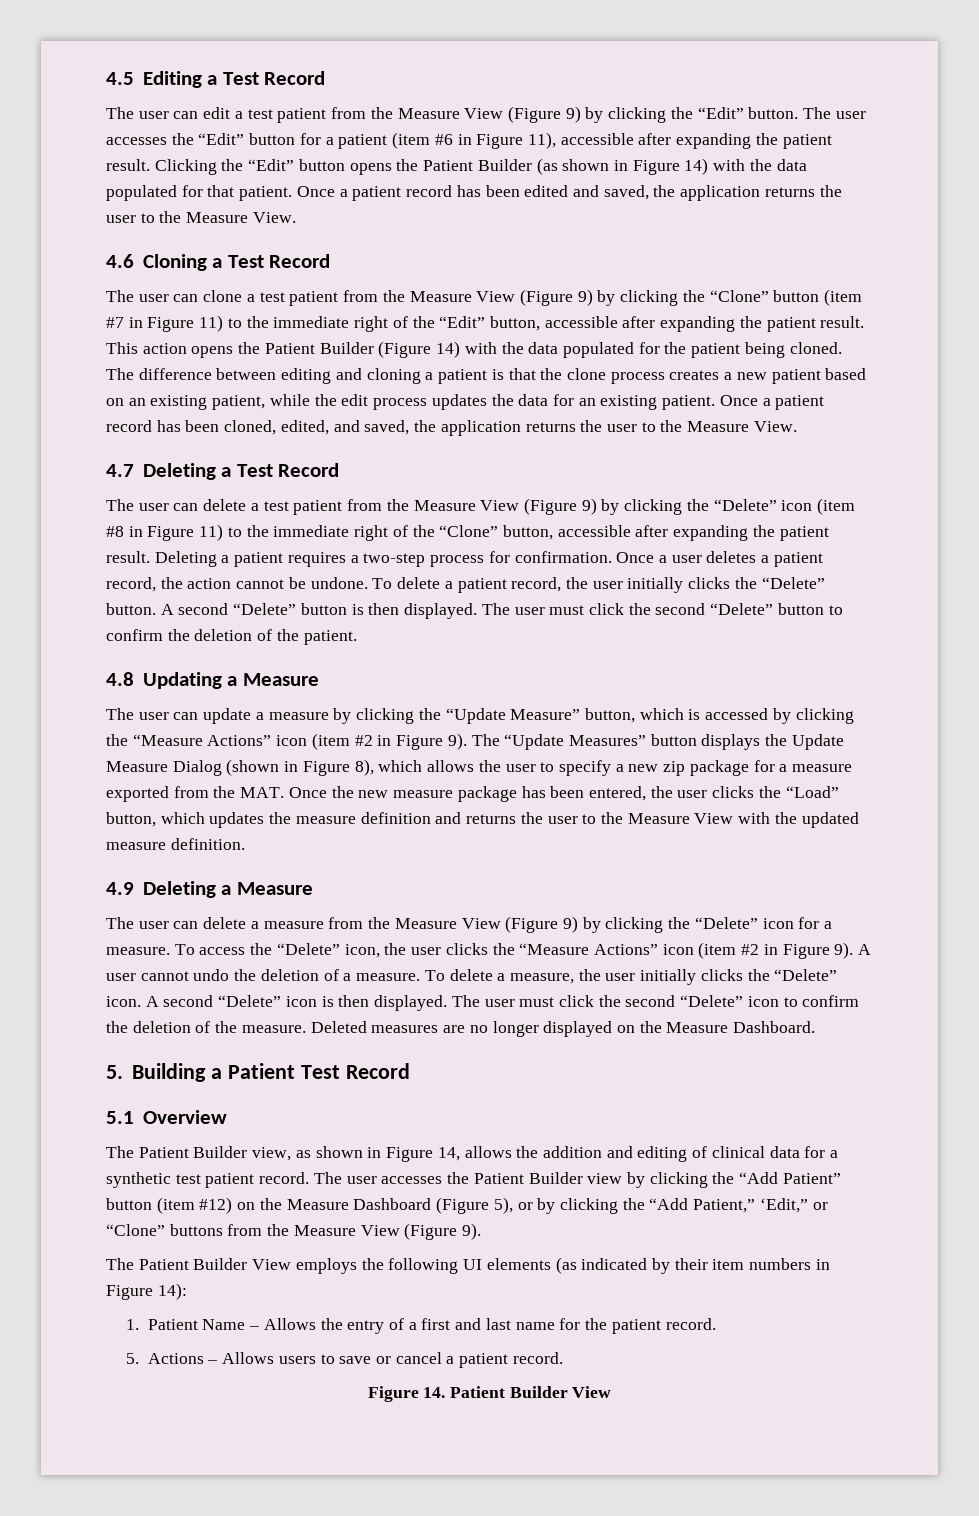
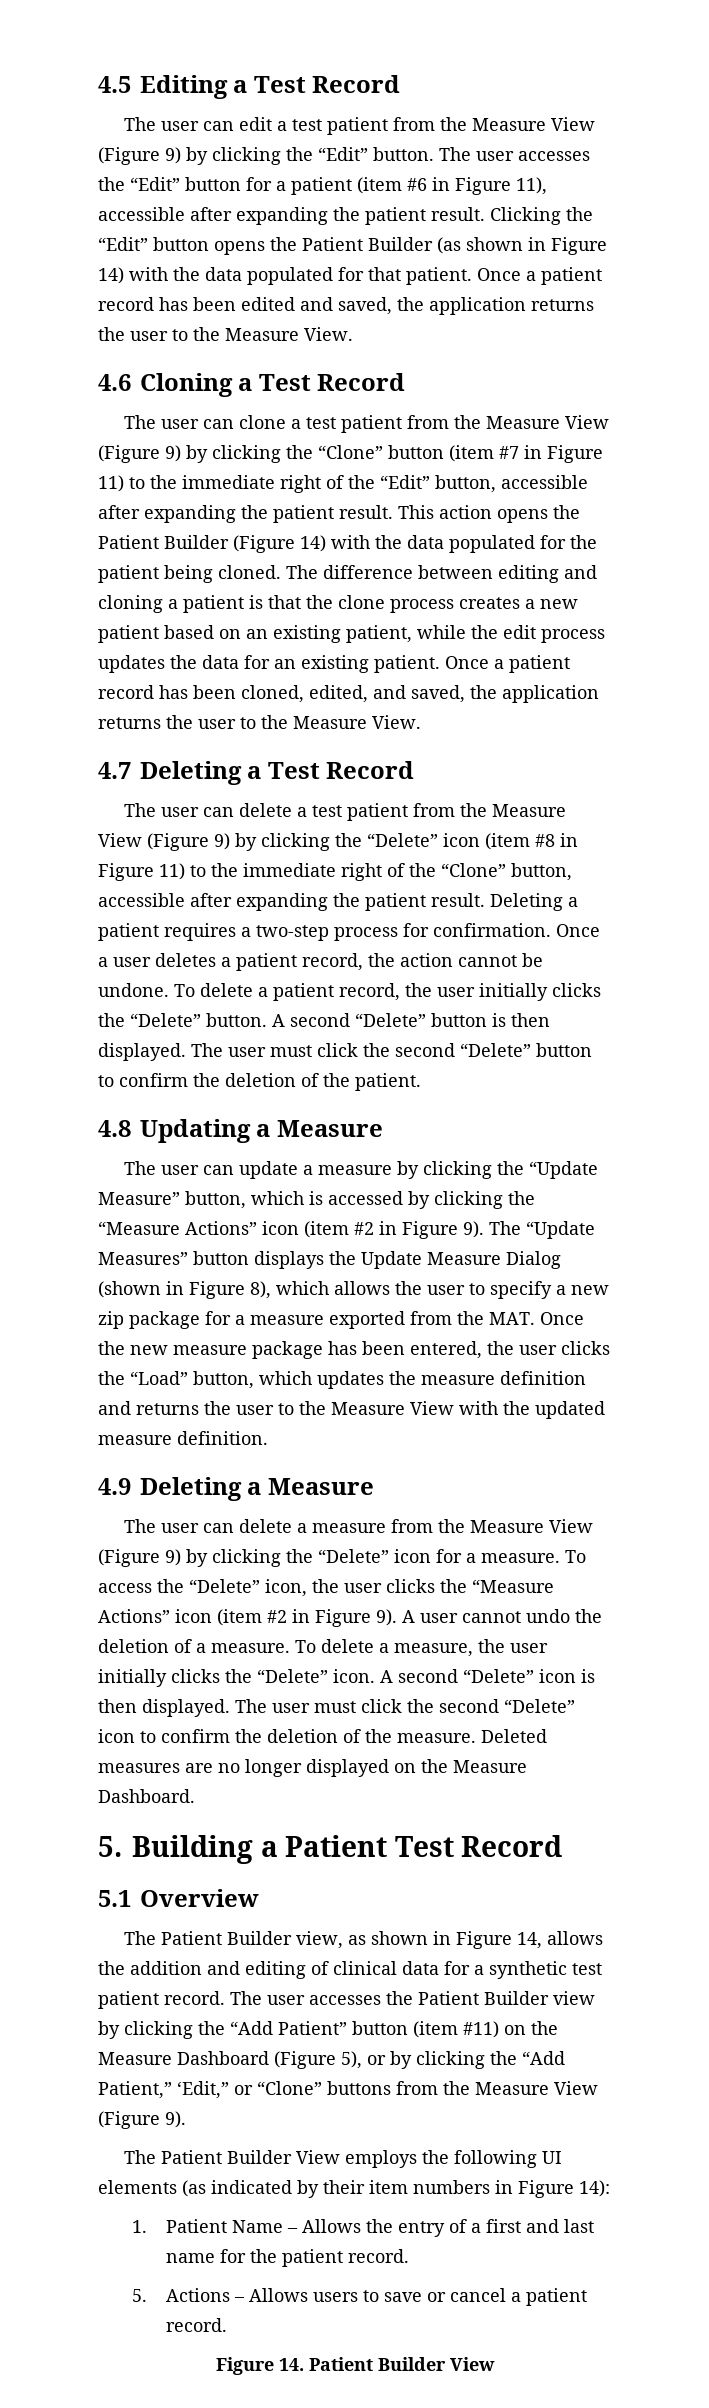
- The user accesses the Patient Builder view by clicking the “Add Patient” button (item #12) on the Measure Dashboard (Figure 5), or by clicking the “Add Patient,” ‘Edit,” or “Clone” buttons from the Measure View (Figure 9).
+ The user accesses the Patient Builder view by clicking the “Add Patient” button (item #11) on the Measure Dashboard (Figure 5), or by clicking the “Add Patient,” ‘Edit,” or “Clone” buttons from the Measure View (Figure 9).

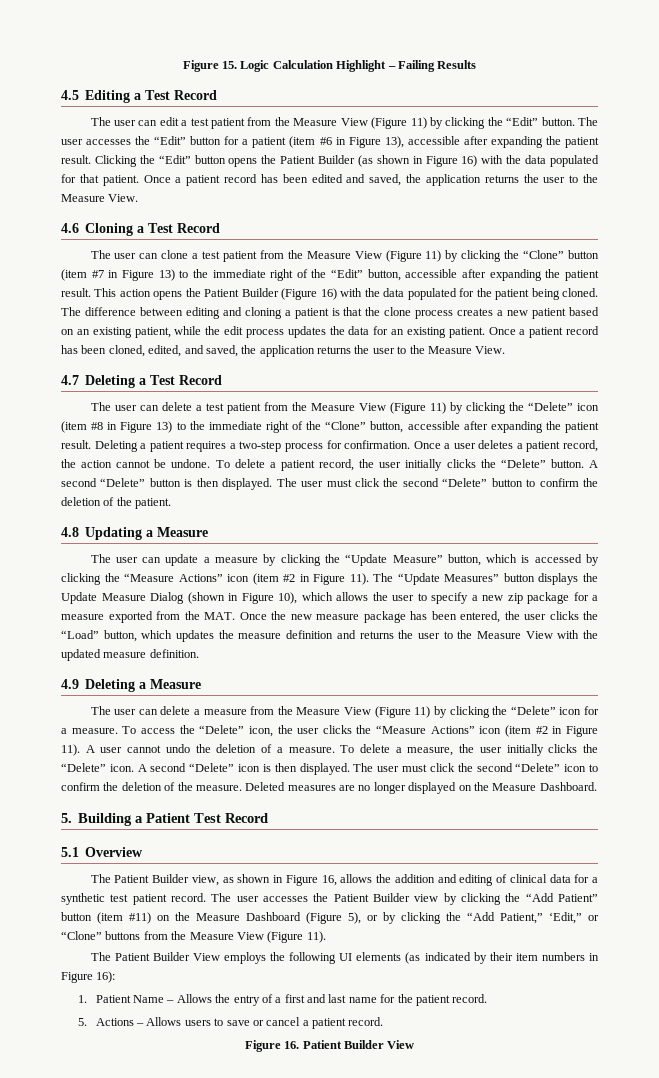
+ Figure 15. Logic Calculation Highlight – Failing Results
- The user can edit a test patient from the Measure View (Figure 9) by clicking the “Edit” button.
+ The user can edit a test patient from the Measure View (Figure 11) by clicking the “Edit” button.
- The user accesses the “Edit” button for a patient (item #6 in Figure 11), accessible after expanding the patient result.
+ The user accesses the “Edit” button for a patient (item #6 in Figure 13), accessible after expanding the patient result.
- Clicking the “Edit” button opens the Patient Builder (as shown in Figure 14) with the data populated for that patient.
+ Clicking the “Edit” button opens the Patient Builder (as shown in Figure 16) with the data populated for that patient.
- The user can clone a test patient from the Measure View (Figure 9) by clicking the “Clone” button (item #7 in Figure 11) to the immediate right of the “Edit” button, accessible after expanding the patient result.
+ The user can clone a test patient from the Measure View (Figure 11) by clicking the “Clone” button (item #7 in Figure 13) to the immediate right of the “Edit” button, accessible after expanding the patient result.
- This action opens the Patient Builder (Figure 14) with the data populated for the patient being cloned.
+ This action opens the Patient Builder (Figure 16) with the data populated for the patient being cloned.
- The user can delete a test patient from the Measure View (Figure 9) by clicking the “Delete” icon (item #8 in Figure 11) to the immediate right of the “Clone” button, accessible after expanding the patient result.
+ The user can delete a test patient from the Measure View (Figure 11) by clicking the “Delete” icon (item #8 in Figure 13) to the immediate right of the “Clone” button, accessible after expanding the patient result.
- The user can update a measure by clicking the “Update Measure” button, which is accessed by clicking the “Measure Actions” icon (item #2 in Figure 9).
+ The user can update a measure by clicking the “Update Measure” button, which is accessed by clicking the “Measure Actions” icon (item #2 in Figure 11).
- The “Update Measures” button displays the Update Measure Dialog (shown in Figure 8), which allows the user to specify a new zip package for a measure exported from the MAT. Once the new measure package has been entered, the user clicks the “Load” button, which updates the measure definition and returns the user to the Measure View with the updated measure definition.
+ The “Update Measures” button displays the Update Measure Dialog (shown in Figure 10), which allows the user to specify a new zip package for a measure exported from the MAT. Once the new measure package has been entered, the user clicks the “Load” button, which updates the measure definition and returns the user to the Measure View with the updated measure definition.
- The user can delete a measure from the Measure View (Figure 9) by clicking the “Delete” icon for a measure.
+ The user can delete a measure from the Measure View (Figure 11) by clicking the “Delete” icon for a measure.
- To access the “Delete” icon, the user clicks the “Measure Actions” icon (item #2 in Figure 9).
+ To access the “Delete” icon, the user clicks the “Measure Actions” icon (item #2 in Figure 11).
- The Patient Builder view, as shown in Figure 14, allows the addition and editing of clinical data for a synthetic test patient record.
+ The Patient Builder view, as shown in Figure 16, allows the addition and editing of clinical data for a synthetic test patient record.
- The user accesses the Patient Builder view by clicking the “Add Patient” button (item #11) on the Measure Dashboard (Figure 5), or by clicking the “Add Patient,” ‘Edit,” or “Clone” buttons from the Measure View (Figure 9).
+ The user accesses the Patient Builder view by clicking the “Add Patient” button (item #11) on the Measure Dashboard (Figure 5), or by clicking the “Add Patient,” ‘Edit,” or “Clone” buttons from the Measure View (Figure 11).
- The Patient Builder View employs the following UI elements (as indicated by their item numbers in Figure 14):
+ The Patient Builder View employs the following UI elements (as indicated by their item numbers in Figure 16):
- Figure 14. Patient Builder View
+ Figure 16. Patient Builder View

